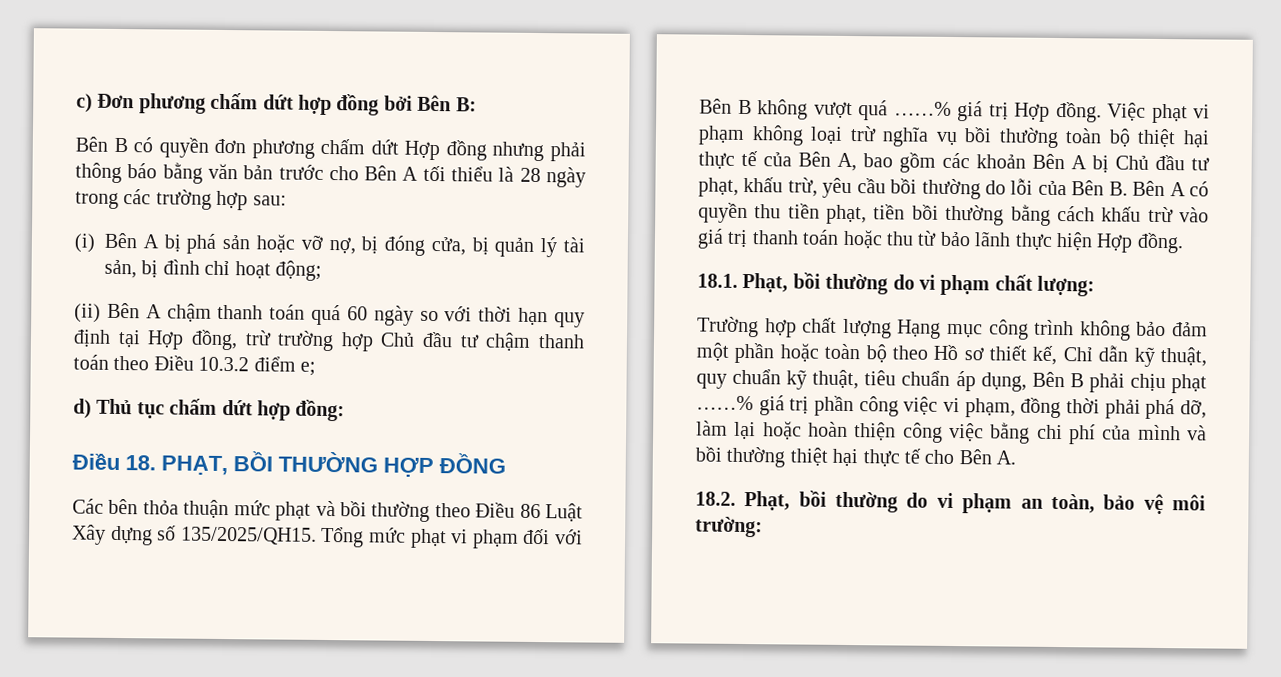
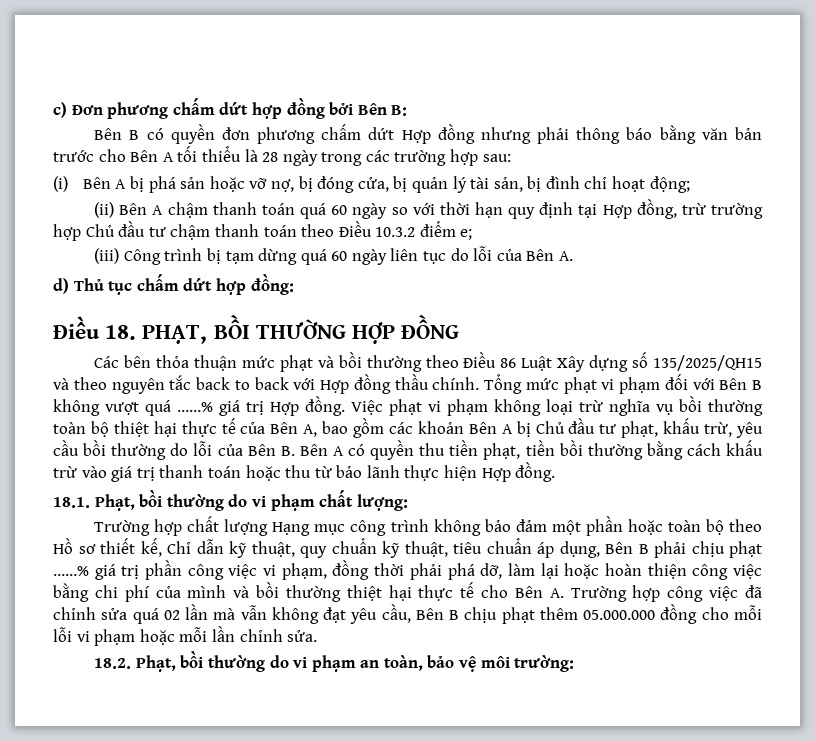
+ (iii) Công trình bị tạm dừng quá 60 ngày liên tục do lỗi của Bên A.
- Các bên thỏa thuận mức phạt và bồi thường theo Điều 86 Luật Xây dựng số 135/2025/QH15.
+ Các bên thỏa thuận mức phạt và bồi thường theo Điều 86 Luật Xây dựng số 135/2025/QH15 và theo nguyên tắc back to back với Hợp đồng thầu chính.
- Trường hợp chất lượng Hạng mục công trình không bảo đảm một phần hoặc toàn bộ theo Hồ sơ thiết kế, Chỉ dẫn kỹ thuật, quy chuẩn kỹ thuật, tiêu chuẩn áp dụng, Bên B phải chịu phạt ……% giá trị phần công việc vi phạm, đồng thời phải phá dỡ, làm lại hoặc hoàn thiện công việc bằng chi phí của mình và bồi thường thiệt hại thực tế cho Bên A.
+ Trường hợp chất lượng Hạng mục công trình không bảo đảm một phần hoặc toàn bộ theo Hồ sơ thiết kế, Chỉ dẫn kỹ thuật, quy chuẩn kỹ thuật, tiêu chuẩn áp dụng, Bên B phải chịu phạt ……% giá trị phần công việc vi phạm, đồng thời phải phá dỡ, làm lại hoặc hoàn thiện công việc bằng chi phí của mình và bồi thường thiệt hại thực tế cho Bên A. Trường hợp công việc đã chỉnh sửa quá 02 lần mà vẫn không đạt yêu cầu, Bên B chịu phạt thêm 05.000.000 đồng cho mỗi lỗi vi phạm hoặc mỗi lần chỉnh sửa.

